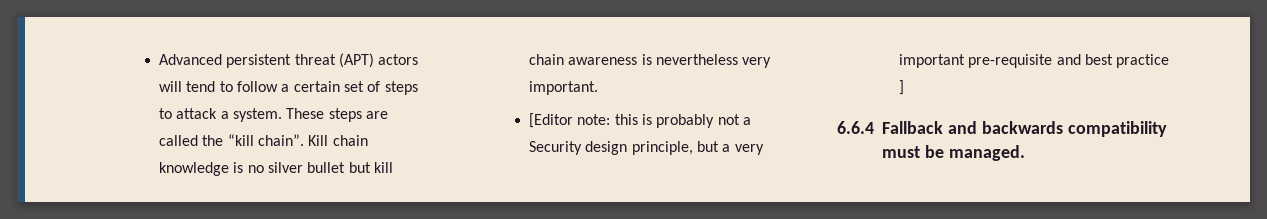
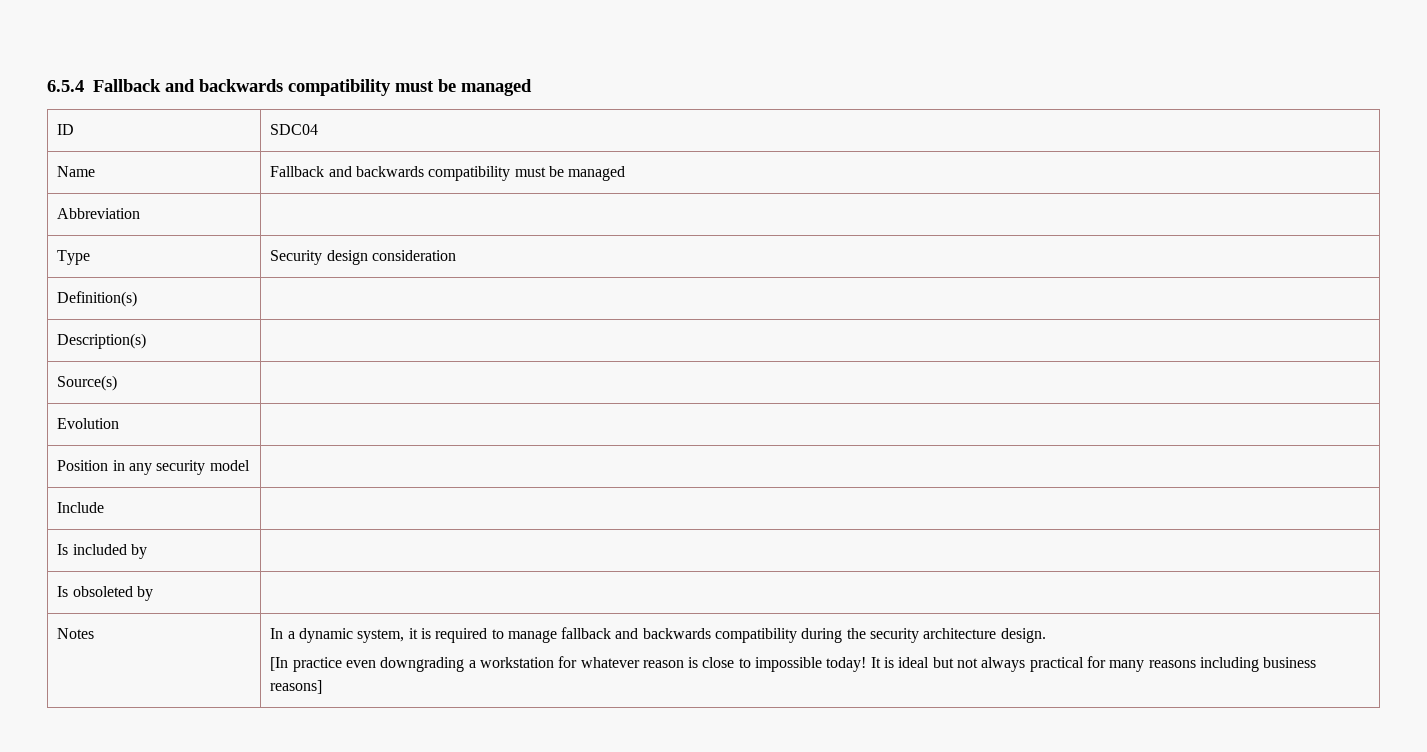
- Advanced persistent threat (APT) actors will tend to follow a certain set of steps to attack a system. These steps are called the “kill chain”. Kill chain knowledge is no silver bullet but kill chain awareness is nevertheless very important.
- [Editor note: this is probably not a Security design principle, but a very important pre-requisite and best practice ]
- 6.6.4 Fallback and backwards compatibility must be managed.
+ 6.5.4 Fallback and backwards compatibility must be managed
+ ID | SDC04
+ Name | Fallback and backwards compatibility must be managed
+ Abbreviation |
+ Type | Security design consideration
+ Definition(s) |
+ Description(s) |
+ Source(s) |
+ Evolution |
+ Position in any security model |
+ Include |
+ Is included by |
+ Is obsoleted by |
+ Notes | In a dynamic system, it is required to manage fallback and backwards compatibility during the security architecture design.
+ [In practice even downgrading a workstation for whatever reason is close to impossible today! It is ideal but not always practical for many reasons including business reasons]

